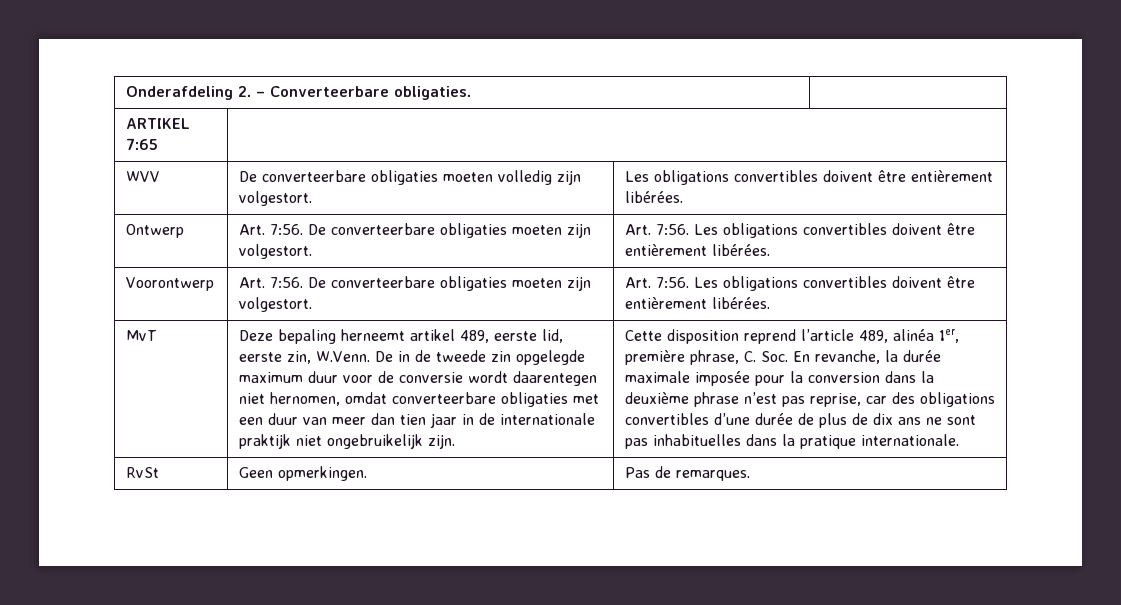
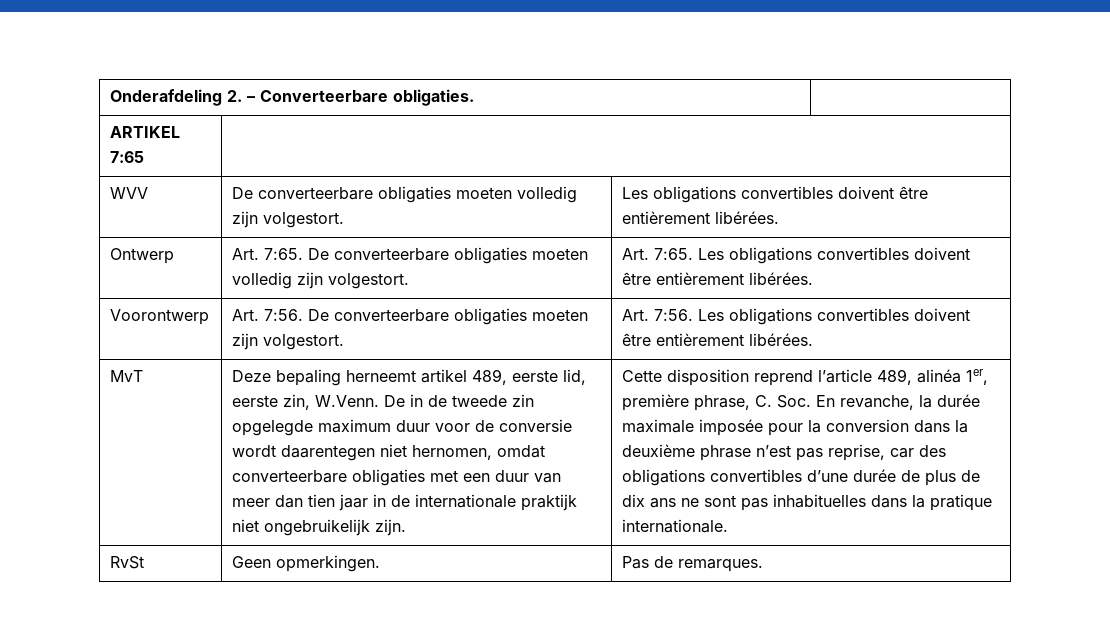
- Ontwerp | Art. 7:56. De converteerbare obligaties moeten zijn volgestort. | Art. 7:56. Les obligations convertibles doivent être entièrement libérées.
+ Ontwerp | Art. 7:65. De converteerbare obligaties moeten volledig zijn volgestort. | Art. 7:65. Les obligations convertibles doivent être entièrement libérées.

